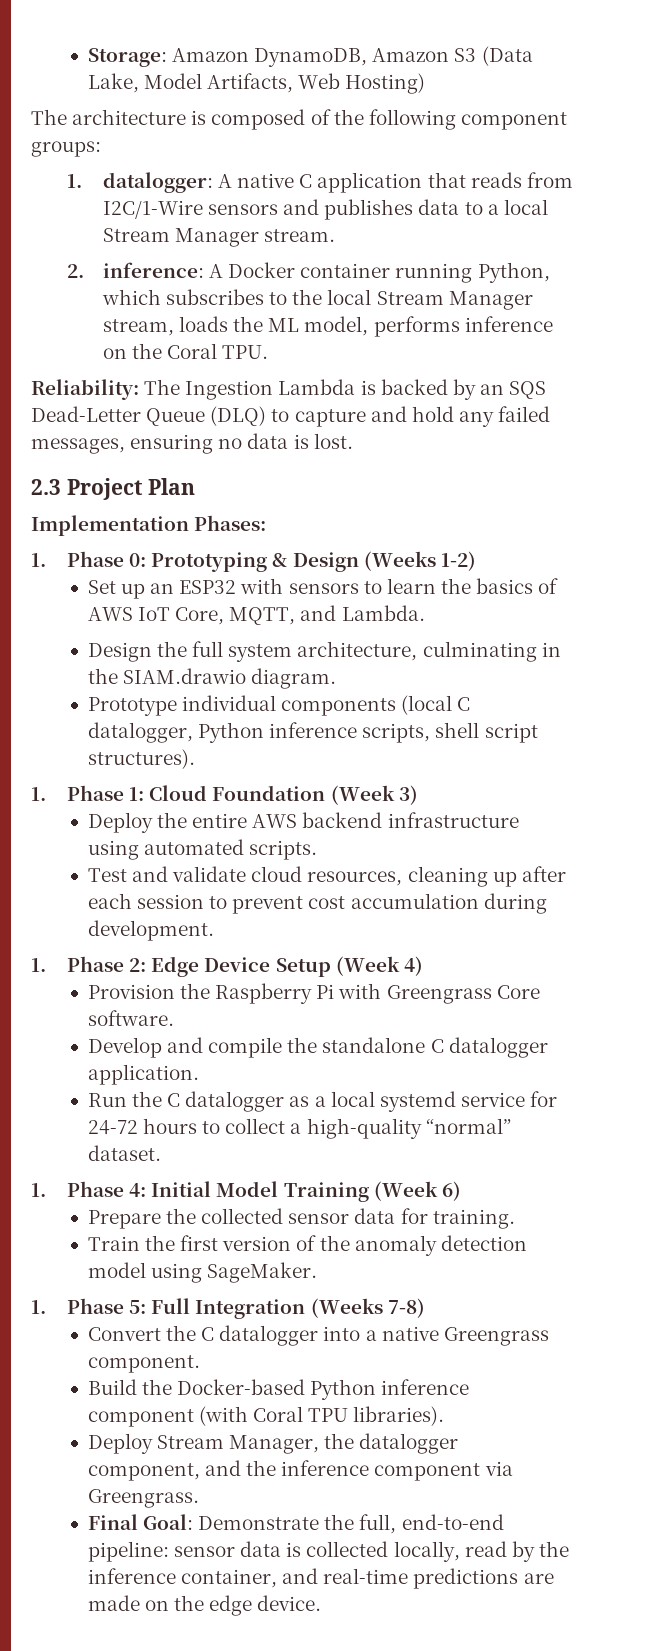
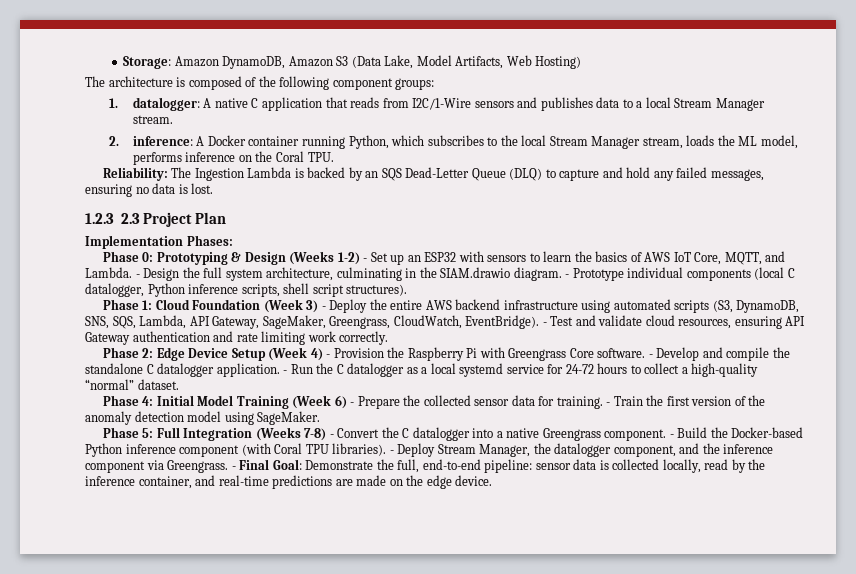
- 2.3 Project Plan
+ 1.2.3 2.3 Project Plan
- 1. Phase 0: Prototyping & Design (Weeks 1-2)
- Set up an ESP32 with sensors to learn the basics of AWS IoT Core, MQTT, and Lambda.
- Design the full system architecture, culminating in the SIAM.drawio diagram.
- Prototype individual components (local C datalogger, Python inference scripts, shell script structures).
+ Phase 0: Prototyping & Design (Weeks 1-2) - Set up an ESP32 with sensors to learn the basics of AWS IoT Core, MQTT, and Lambda. - Design the full system architecture, culminating in the SIAM.drawio diagram. - Prototype individual components (local C datalogger, Python inference scripts, shell script structures).
- 1. Phase 1: Cloud Foundation (Week 3)
- Deploy the entire AWS backend infrastructure using automated scripts.
- Test and validate cloud resources, cleaning up after each session to prevent cost accumulation during development.
- 1. Phase 2: Edge Device Setup (Week 4)
- Provision the Raspberry Pi with Greengrass Core software.
- Develop and compile the standalone C datalogger application.
- Run the C datalogger as a local systemd service for 24-72 hours to collect a high-quality “normal” dataset.
+ Phase 1: Cloud Foundation (Week 3) - Deploy the entire AWS backend infrastructure using automated scripts (S3, DynamoDB, SNS, SQS, Lambda, API Gateway, SageMaker, Greengrass, CloudWatch, EventBridge). - Test and validate cloud resources, ensuring API Gateway authentication and rate limiting work correctly.
+ Phase 2: Edge Device Setup (Week 4) - Provision the Raspberry Pi with Greengrass Core software. - Develop and compile the standalone C datalogger application. - Run the C datalogger as a local systemd service for 24-72 hours to collect a high-quality “normal” dataset.
- 1. Phase 4: Initial Model Training (Week 6)
- Prepare the collected sensor data for training.
- Train the first version of the anomaly detection model using SageMaker.
+ Phase 4: Initial Model Training (Week 6) - Prepare the collected sensor data for training. - Train the first version of the anomaly detection model using SageMaker.
- 1. Phase 5:
+ Phase 5:
- Full Integration (Weeks 7-8)
- Convert the C datalogger into a native Greengrass component.
- Build the Docker-based Python inference component (with Coral TPU libraries).
- Deploy Stream Manager, the datalogger component, and the inference component via Greengrass.
- Final Goal:
+ Full Integration (Weeks 7-8) - Convert the C datalogger into a native Greengrass component. - Build the Docker-based Python inference component (with Coral TPU libraries). - Deploy Stream Manager, the datalogger component, and the inference component via Greengrass. - Final Goal:

